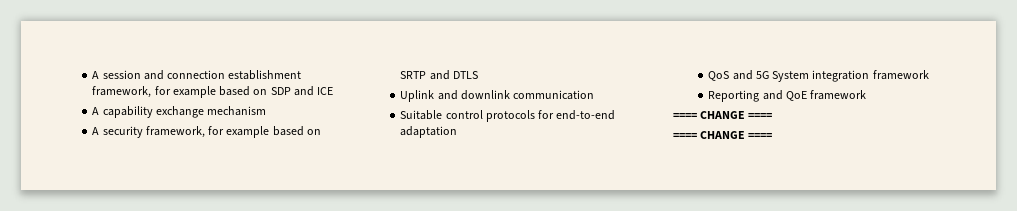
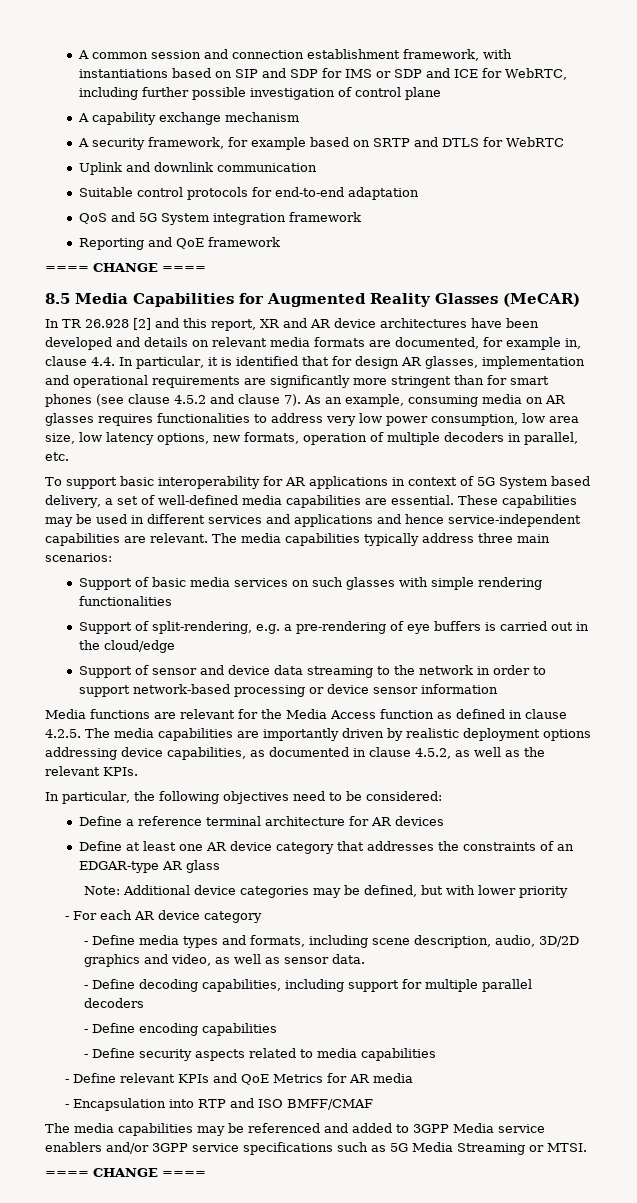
- A session and connection establishment framework, for example based on SDP and ICE
+ A common session and connection establishment framework, with instantiations based on SIP and SDP for IMS or SDP and ICE for WebRTC, including further possible investigation of control plane
- A security framework, for example based on SRTP and DTLS
+ A security framework, for example based on SRTP and DTLS for WebRTC
+ 8.5 Media Capabilities for Augmented Reality Glasses (MeCAR)
+ In TR 26.928 [2] and this report, XR and AR device architectures have been developed and details on relevant media formats are documented, for example in, clause 4.4. In particular, it is identified that for design AR glasses, implementation and operational requirements are significantly more stringent than for smart phones (see clause 4.5.2 and clause 7). As an example, consuming media on AR glasses requires functionalities to address very low power consumption, low area size, low latency options, new formats, operation of multiple decoders in parallel, etc.
+ To support basic interoperability for AR applications in context of 5G System based delivery, a set of well-defined media capabilities are essential. These capabilities may be used in different services and applications and hence service-independent capabilities are relevant. The media capabilities typically address three main scenarios:
+ Support of basic media services on such glasses with simple rendering functionalities
+ Support of split-rendering, e.g. a pre-rendering of eye buffers is carried out in the cloud/edge
+ Support of sensor and device data streaming to the network in order to support network-based processing or device sensor information
+ Media functions are relevant for the Media Access function as defined in clause 4.2.5. The media capabilities are importantly driven by realistic deployment options addressing device capabilities, as documented in clause 4.5.2, as well as the relevant KPIs.
+ In particular, the following objectives need to be considered:
+ Define a reference terminal architecture for AR devices
+ Define at least one AR device category that addresses the constraints of an EDGAR-type AR glass
+ Note: Additional device categories may be defined, but with lower priority
+ - For each AR device category
+ - Define media types and formats, including scene description, audio, 3D/2D graphics and video, as well as sensor data.
+ - Define decoding capabilities, including support for multiple parallel decoders
+ - Define encoding capabilities
+ - Define security aspects related to media capabilities
+ - Define relevant KPIs and QoE Metrics for AR media
+ - Encapsulation into RTP and ISO BMFF/CMAF
+ The media capabilities may be referenced and added to 3GPP Media service enablers and/or 3GPP service specifications such as 5G Media Streaming or MTSI.

